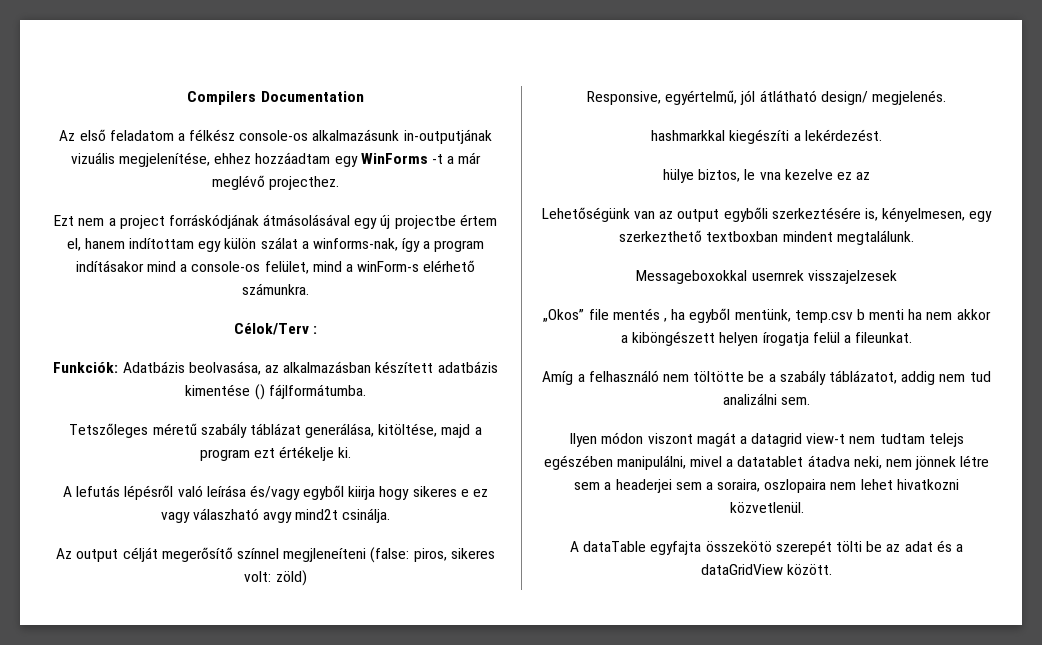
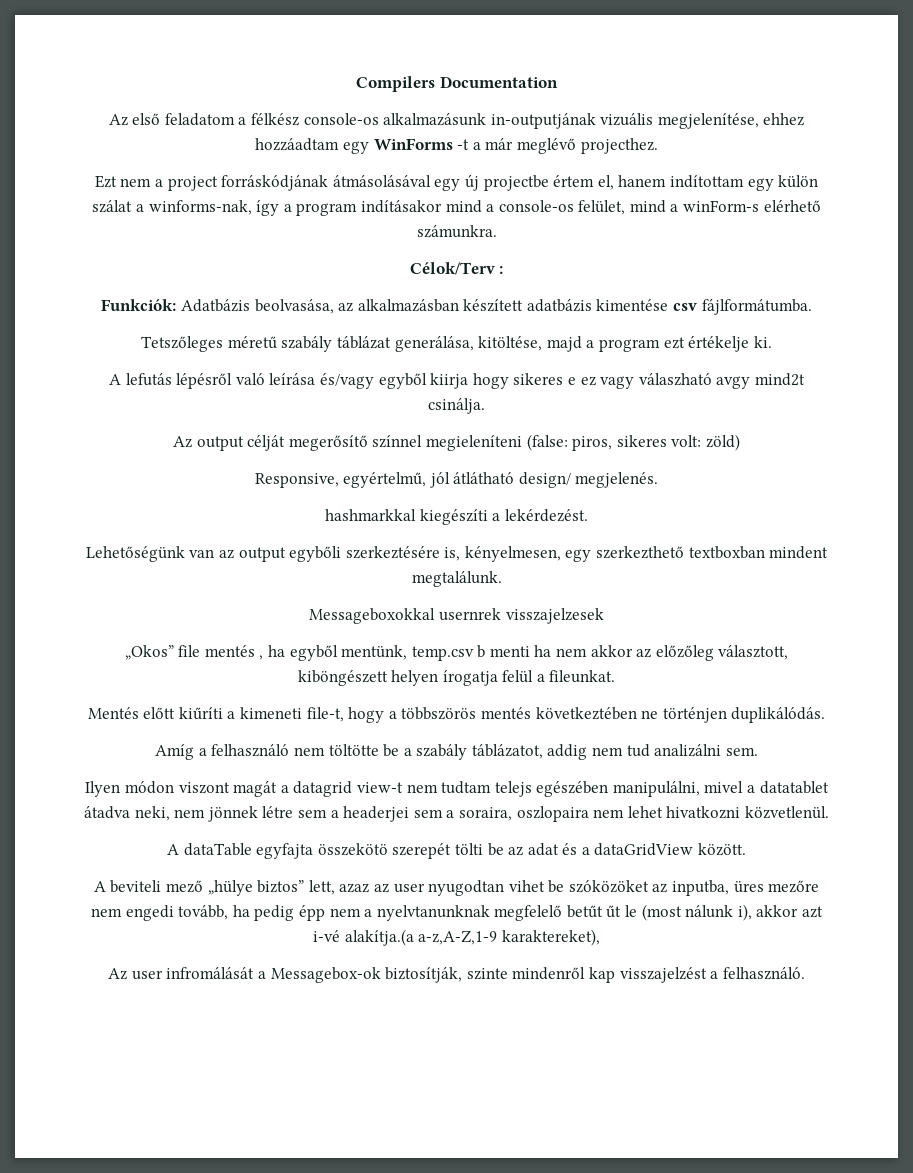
- Funkciók: Adatbázis beolvasása, az alkalmazásban készített adatbázis kimentése () fájlformátumba.
+ Funkciók: Adatbázis beolvasása, az alkalmazásban készített adatbázis kimentése csv fájlformátumba.
- Az output célját megerősítő színnel megjleneíteni (false: piros, sikeres volt: zöld)
+ Az output célját megerősítő színnel megieleníteni (false: piros, sikeres volt: zöld)
- hülye biztos, le vna kezelve ez az
- „Okos” file mentés , ha egyből mentünk, temp.csv b menti ha nem akkor a kiböngészett helyen írogatja felül a fileunkat.
+ „Okos” file mentés , ha egyből mentünk, temp.csv b menti ha nem akkor az előzőleg választott, kiböngészett helyen írogatja felül a fileunkat.
+ Mentés előtt kiűríti a kimeneti file-t, hogy a többszörös mentés következtében ne történjen duplikálódás.
+ A beviteli mező „hülye biztos” lett, azaz az user nyugodtan vihet be szóközöket az inputba, üres mezőre nem engedi tovább, ha pedig épp nem a nyelvtanunknak megfelelő betűt űt le (most nálunk i), akkor azt i-vé alakítja.(a a-z,A-Z,1-9 karaktereket),
+ Az user infromálását a Messagebox-ok biztosítják, szinte mindenről kap visszajelzést a felhasználó.

